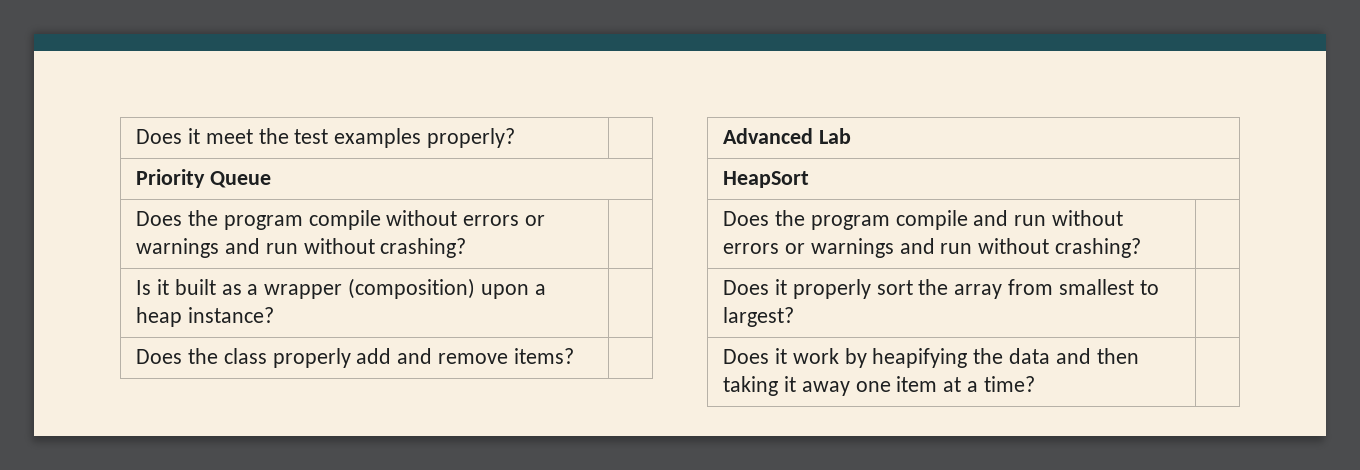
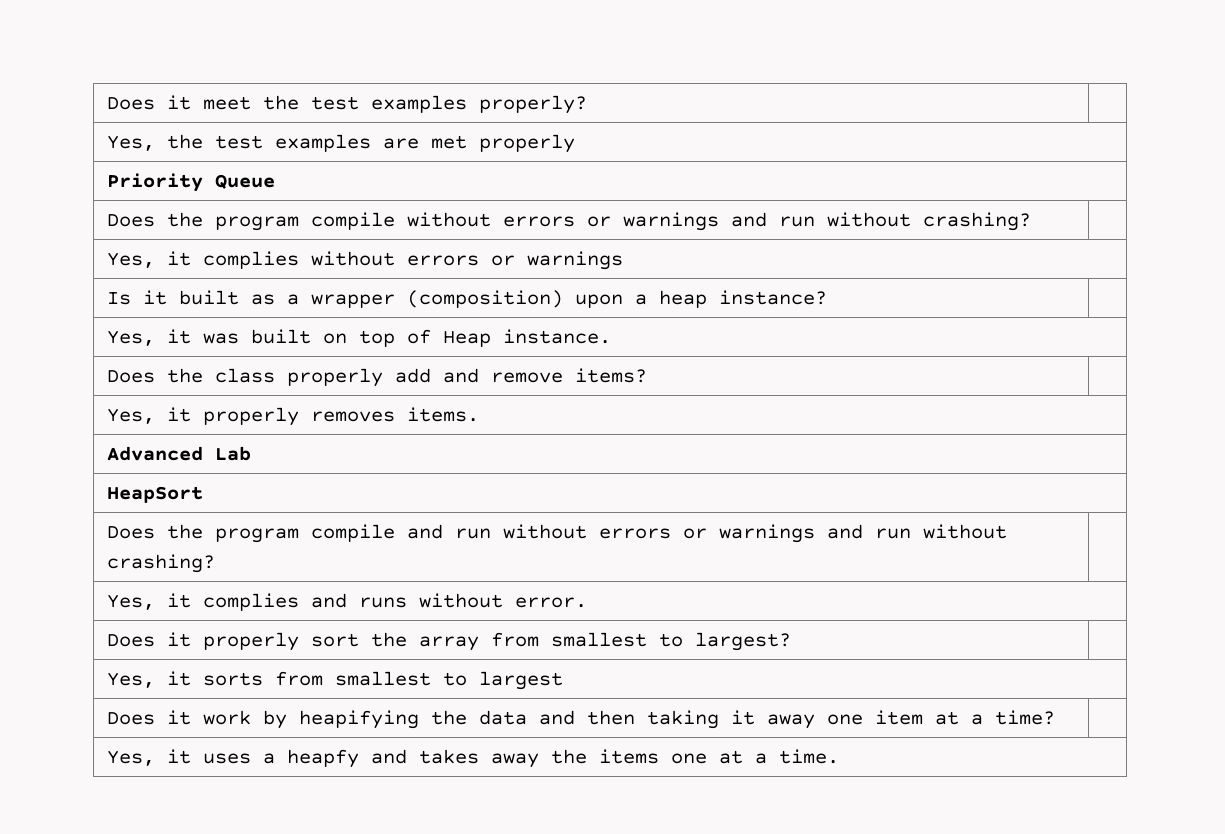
+ Yes, the test examples are met properly
+ Yes, it complies without errors or warnings
+ Yes, it was built on top of Heap instance.
+ Yes, it properly removes items.
+ Yes, it complies and runs without error.
+ Yes, it sorts from smallest to largest
+ Yes, it uses a heapfy and takes away the items one at a time.

